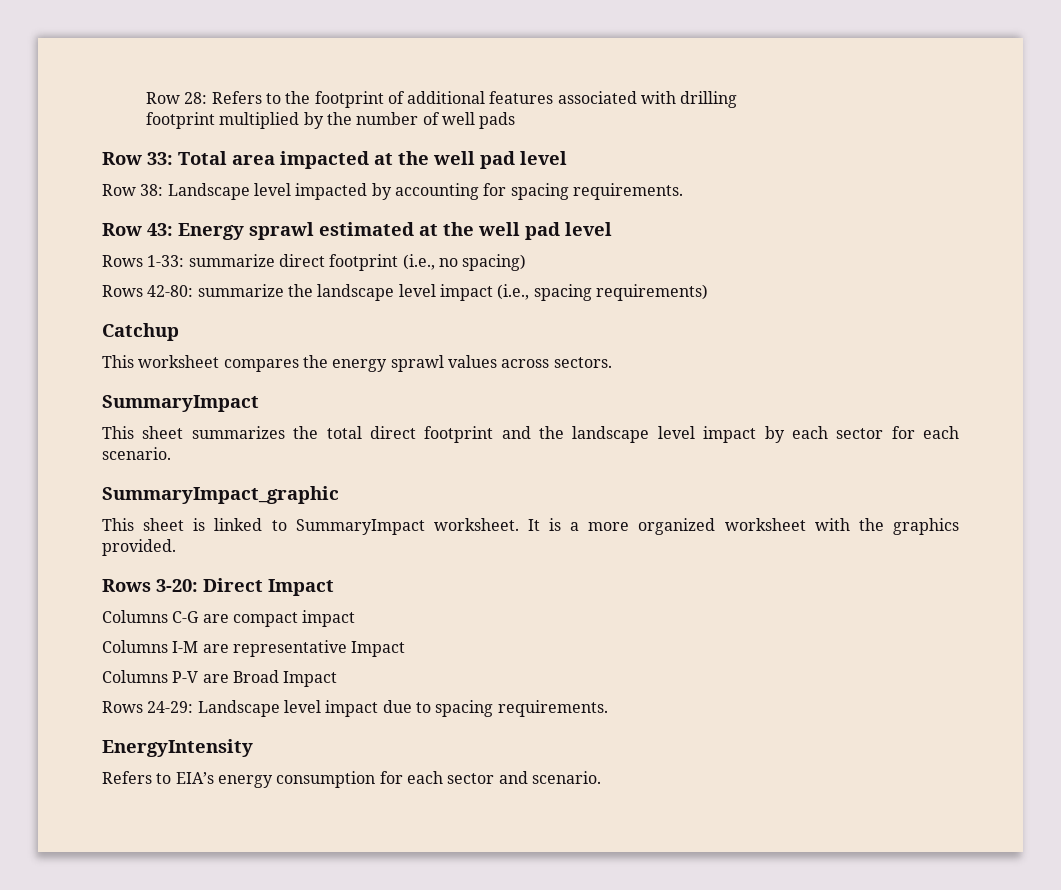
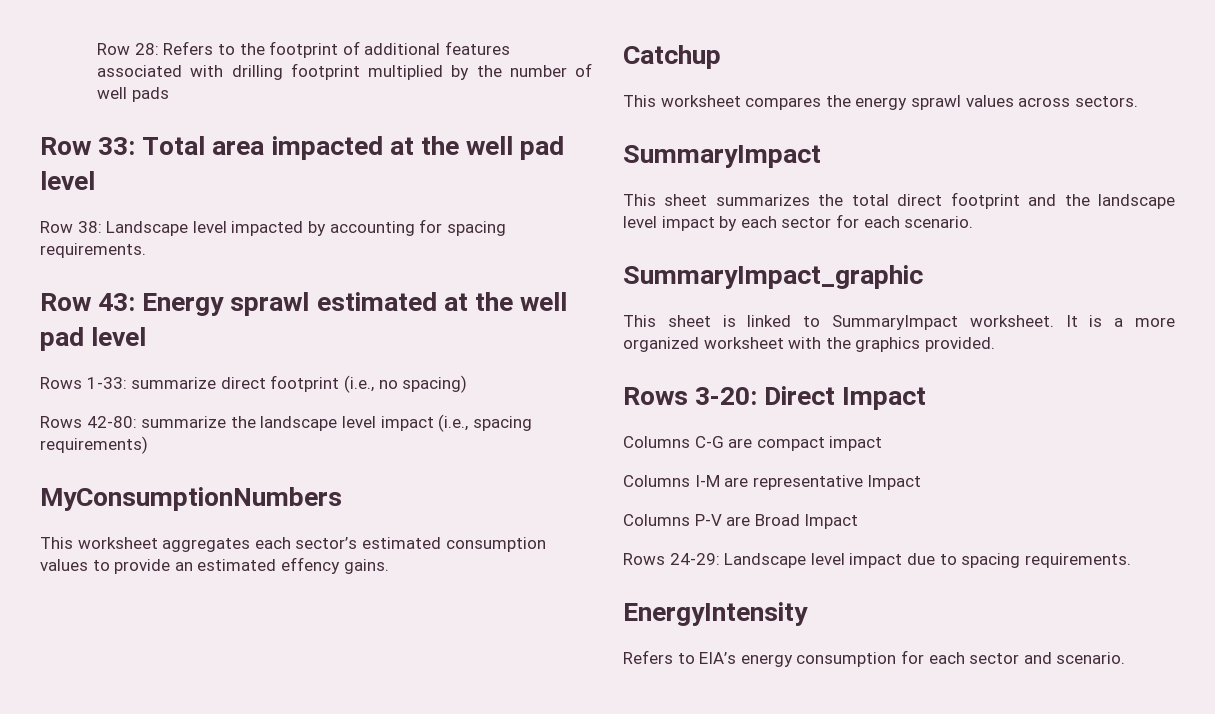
- Row 28: Refers to the footprint of additional features associated with drilling
- footprint multiplied by the number of well pads
+ Row 28: Refers to the footprint of additional features associated with drilling footprint multiplied by the number of well pads
+ MyConsumptionNumbers
+ This worksheet aggregates each sector’s estimated consumption values to provide an estimated effency gains.

